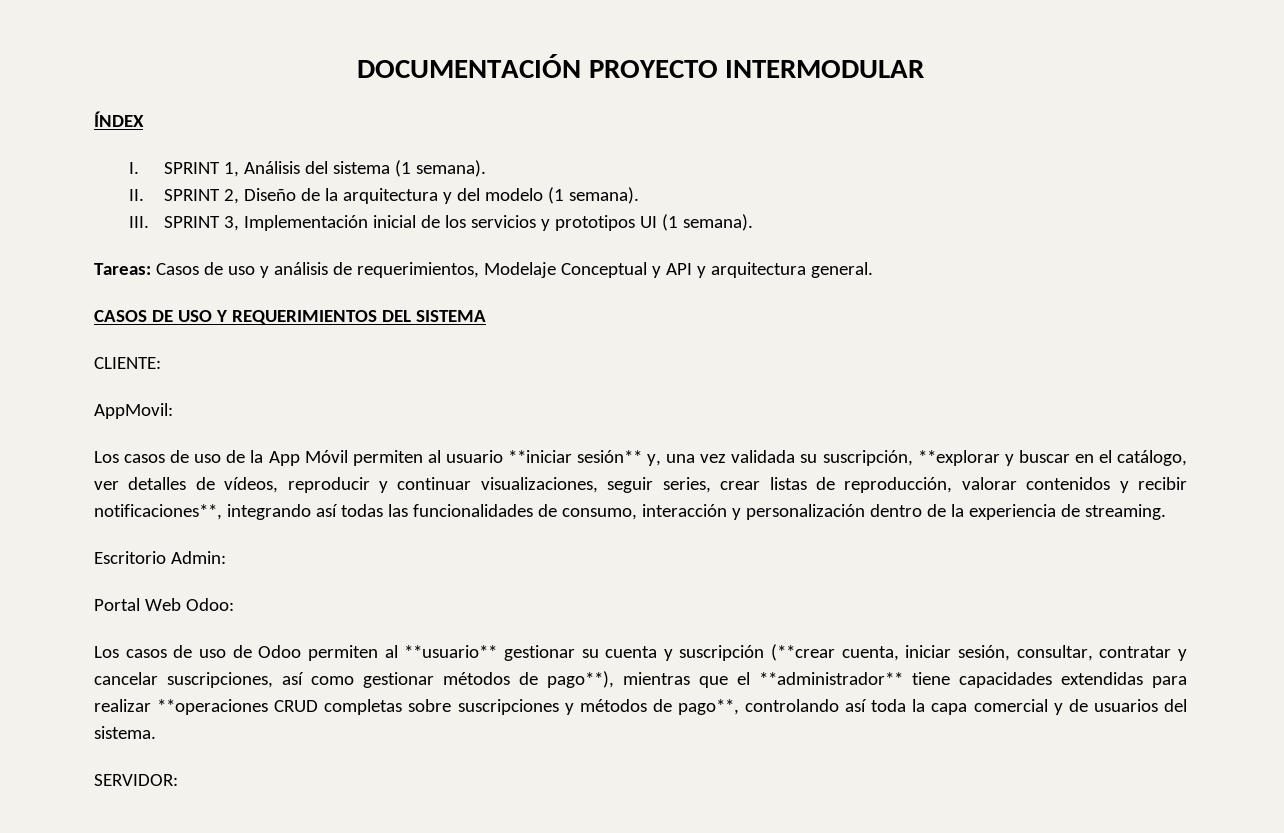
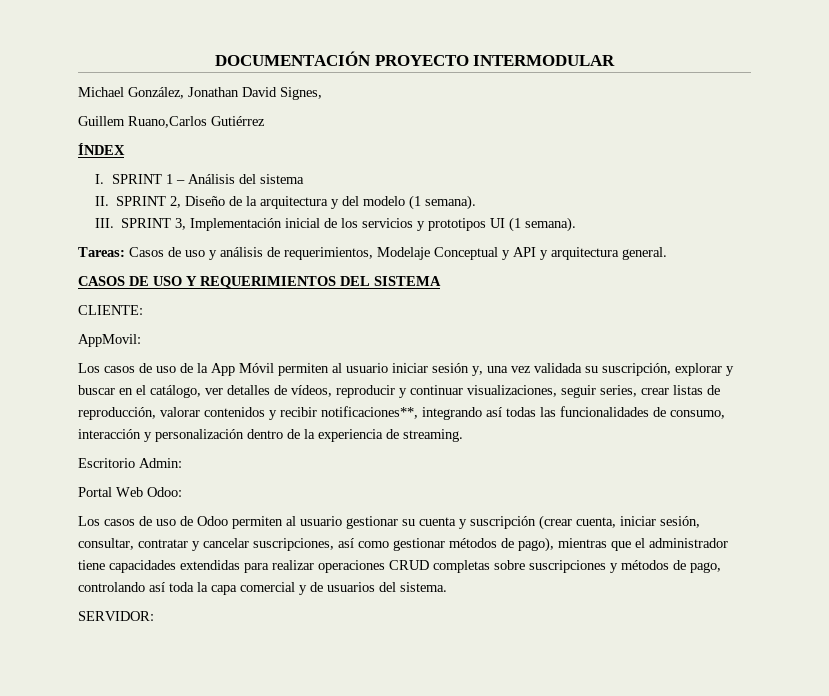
+ Michael González, Jonathan David Signes,
+ Guillem Ruano,Carlos Gutiérrez
- I. SPRINT 1, Análisis del sistema (1 semana).
+ I. SPRINT 1 – Análisis del sistema
- Los casos de uso de la App Móvil permiten al usuario **iniciar sesión** y, una vez validada su suscripción, **explorar y buscar en el catálogo, ver detalles de vídeos, reproducir y continuar visualizaciones, seguir series, crear listas de reproducción, valorar contenidos y recibir notificaciones**, integrando así todas las funcionalidades de consumo, interacción y personalización dentro de la experiencia de streaming.
+ Los casos de uso de la App Móvil permiten al usuario iniciar sesión y, una vez validada su suscripción, explorar y buscar en el catálogo, ver detalles de vídeos, reproducir y continuar visualizaciones, seguir series, crear listas de reproducción, valorar contenidos y recibir notificaciones**, integrando así todas las funcionalidades de consumo, interacción y personalización dentro de la experiencia de streaming.
- Los casos de uso de Odoo permiten al **usuario** gestionar su cuenta y suscripción (**crear cuenta, iniciar sesión, consultar, contratar y cancelar suscripciones, así como gestionar métodos de pago**), mientras que el **administrador** tiene capacidades extendidas para realizar **operaciones CRUD completas sobre suscripciones y métodos de pago**, controlando así toda la capa comercial y de usuarios del sistema.
+ Los casos de uso de Odoo permiten al usuario gestionar su cuenta y suscripción (crear cuenta, iniciar sesión, consultar, contratar y cancelar suscripciones, así como gestionar métodos de pago), mientras que el administrador tiene capacidades extendidas para realizar operaciones CRUD completas sobre suscripciones y métodos de pago, controlando así toda la capa comercial y de usuarios del sistema.

